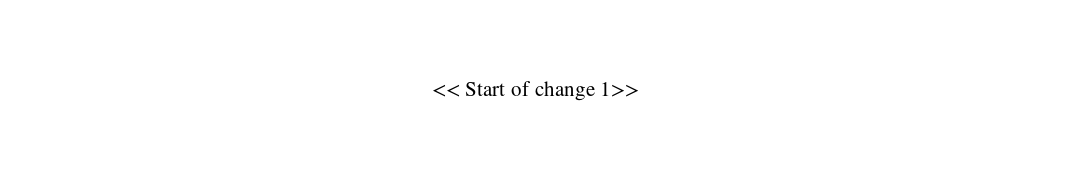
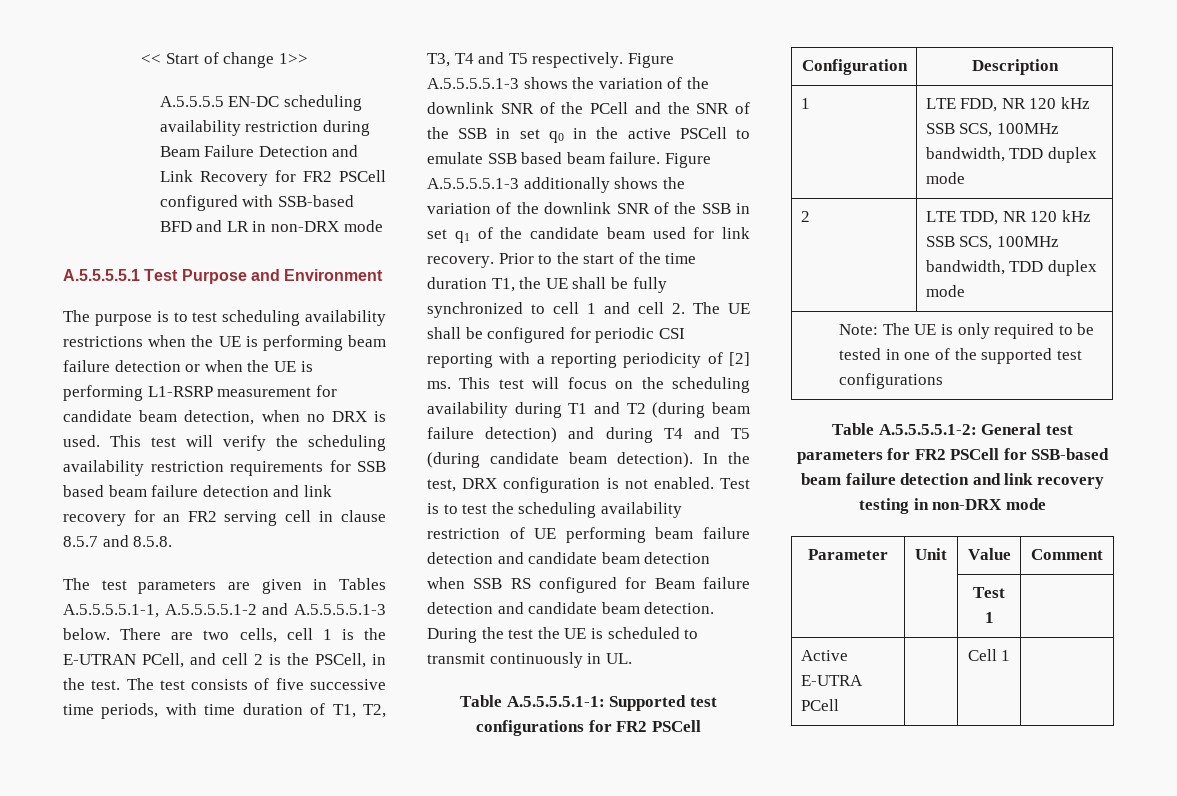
+ A.5.5.5.5 EN-DC scheduling availability restriction during Beam Failure Detection and Link Recovery for FR2 PSCell configured with SSB-based BFD and LR in non-DRX mode
+ A.5.5.5.5.1 Test Purpose and Environment
+ The purpose is to test scheduling availability restrictions when the UE is performing beam failure detection or when the UE is performing L1-RSRP measurement for candidate beam detection, when no DRX is used. This test will verify the scheduling availability restriction requirements for SSB based beam failure detection and link recovery for an FR2 serving cell in clause 8.5.7 and 8.5.8.
+ The test parameters are given in Tables A.5.5.5.5.1-1, A.5.5.5.5.1-2 and A.5.5.5.5.1-3 below. There are two cells, cell 1 is the E-UTRAN PCell, and cell 2 is the PSCell, in the test. The test consists of five successive time periods, with time duration of T1, T2, T3, T4 and T5 respectively. Figure A.5.5.5.5.1-3 shows the variation of the downlink SNR of the PCell and the SNR of the SSB in set q0 in the active PSCell to emulate SSB based beam failure. Figure A.5.5.5.5.1-3 additionally shows the variation of the downlink SNR of the SSB in set q1 of the candidate beam used for link recovery. Prior to the start of the time duration T1, the UE shall be fully synchronized to cell 1 and cell 2. The UE shall be configured for periodic CSI reporting with a reporting periodicity of [2] ms. This test will focus on the scheduling availability during T1 and T2 (during beam failure detection) and during T4 and T5 (during candidate beam detection). In the test, DRX configuration is not enabled. Test is to test the scheduling availability restriction of UE performing beam failure detection and candidate beam detection when SSB RS configured for Beam failure detection and candidate beam detection. During the test the UE is scheduled to transmit continuously in UL.
+ Table A.5.5.5.5.1-1: Supported test configurations for FR2 PSCell
+ Configuration | Description
+ 1 | LTE FDD, NR 120 kHz SSB SCS, 100MHz bandwidth, TDD duplex mode
+ 2 | LTE TDD, NR 120 kHz SSB SCS, 100MHz bandwidth, TDD duplex mode
+ Note: The UE is only required to be tested in one of the supported test configurations
+ Table A.5.5.5.5.1-2: General test parameters for FR2 PSCell for SSB-based beam failure detection and link recovery testing in non-DRX mode
+ Parameter | Unit | Value | Comment
+ | | Test 1 |
+ Active E-UTRA PCell | | Cell 1 |

